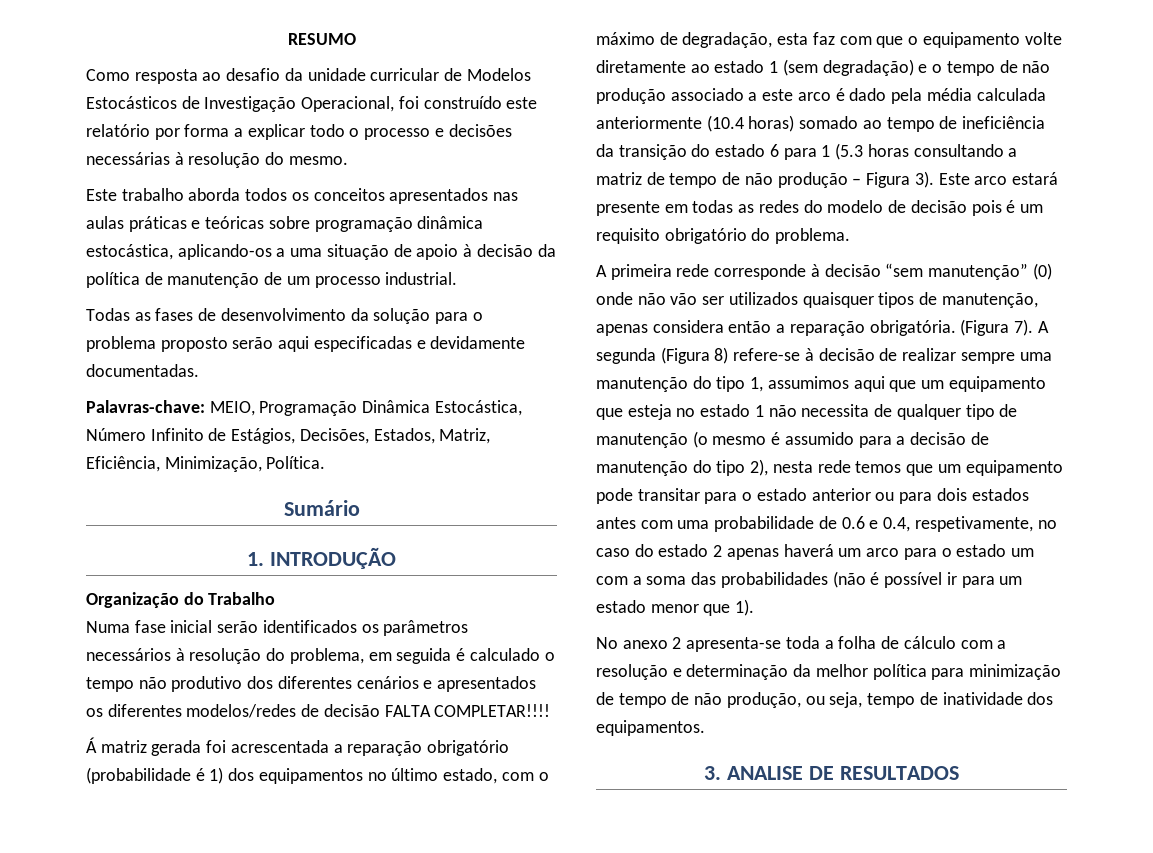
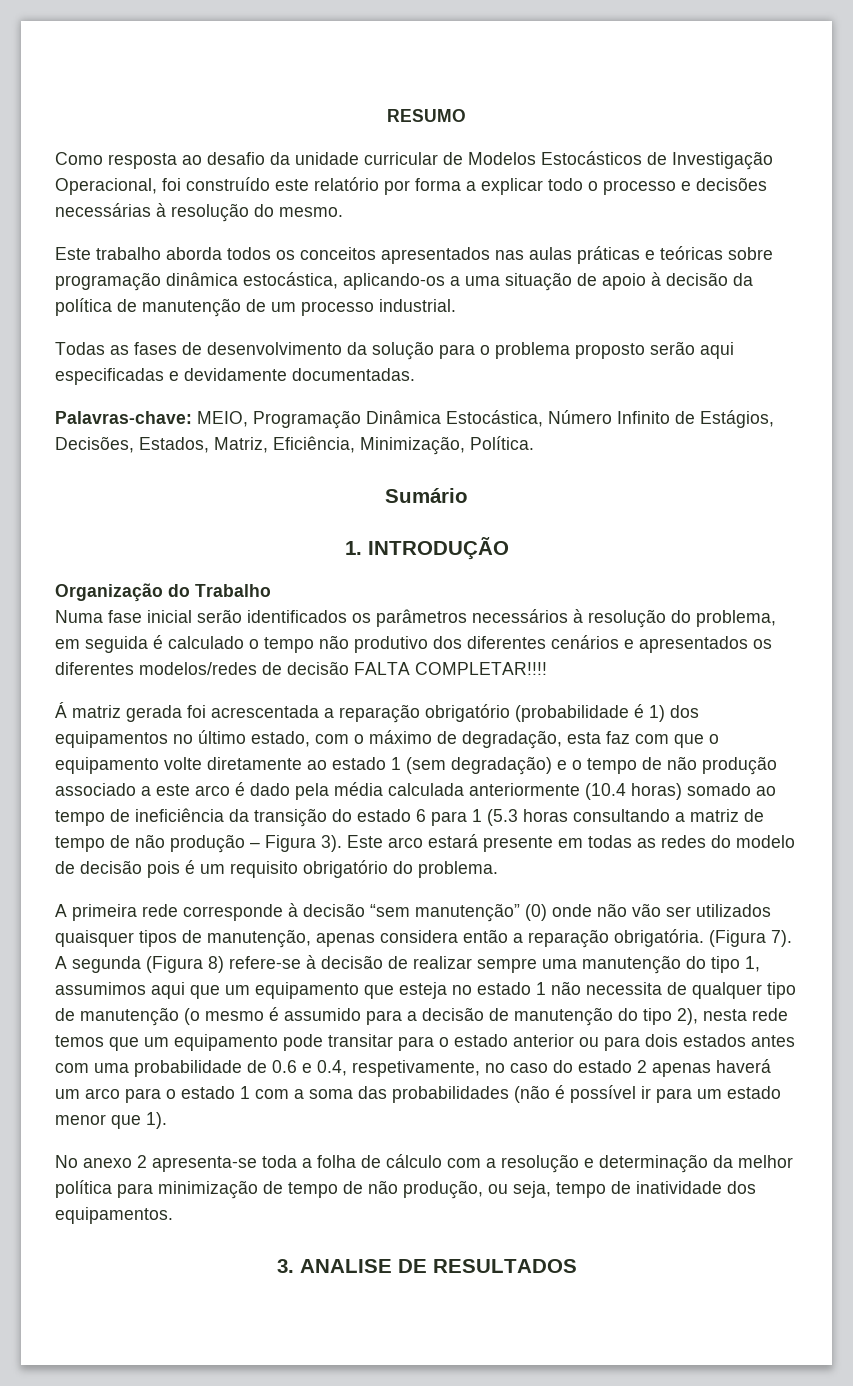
- A segunda (Figura 8) refere-se à decisão de realizar sempre uma manutenção do tipo 1, assumimos aqui que um equipamento que esteja no estado 1 não necessita de qualquer tipo de manutenção (o mesmo é assumido para a decisão de manutenção do tipo 2), nesta rede temos que um equipamento pode transitar para o estado anterior ou para dois estados antes com uma probabilidade de 0.6 e 0.4, respetivamente, no caso do estado 2 apenas haverá um arco para o estado um com a soma das probabilidades (não é possível ir para um estado menor que 1).
+ A segunda (Figura 8) refere-se à decisão de realizar sempre uma manutenção do tipo 1, assumimos aqui que um equipamento que esteja no estado 1 não necessita de qualquer tipo de manutenção (o mesmo é assumido para a decisão de manutenção do tipo 2), nesta rede temos que um equipamento pode transitar para o estado anterior ou para dois estados antes com uma probabilidade de 0.6 e 0.4, respetivamente, no caso do estado 2 apenas haverá um arco para o estado 1 com a soma das probabilidades (não é possível ir para um estado menor que 1).

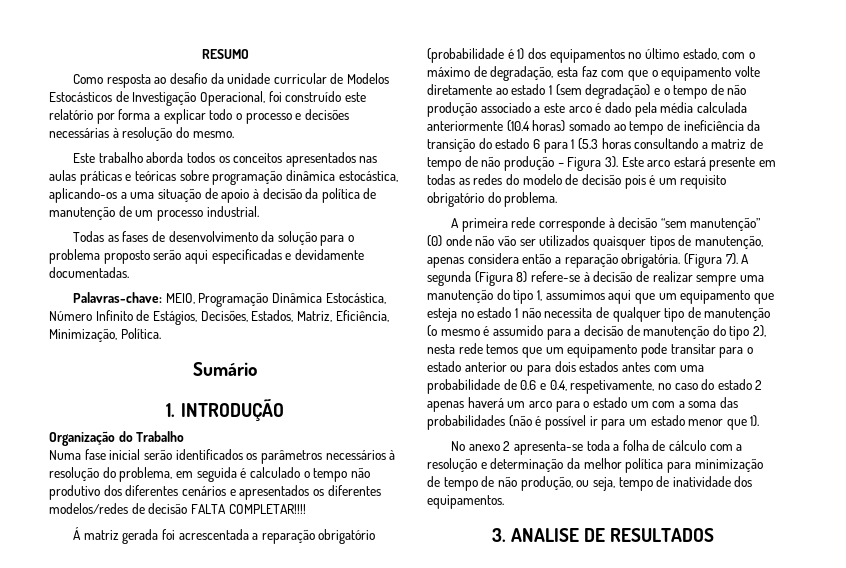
- A segunda (Figura 8) refere-se à decisão de realizar sempre uma manutenção do tipo 1, assumimos aqui que um equipamento que esteja no estado 1 não necessita de qualquer tipo de manutenção (o mesmo é assumido para a decisão de manutenção do tipo 2), nesta rede temos que um equipamento pode transitar para o estado anterior ou para dois estados antes com uma probabilidade de 0.6 e 0.4, respetivamente, no caso do estado 2 apenas haverá um arco para o estado 1 com a soma das probabilidades (não é possível ir para um estado menor que 1).
+ A segunda (Figura 8) refere-se à decisão de realizar sempre uma manutenção do tipo 1, assumimos aqui que um equipamento que esteja no estado 1 não necessita de qualquer tipo de manutenção (o mesmo é assumido para a decisão de manutenção do tipo 2), nesta rede temos que um equipamento pode transitar para o estado anterior ou para dois estados antes com uma probabilidade de 0.6 e 0.4, respetivamente, no caso do estado 2 apenas haverá um arco para o estado um com a soma das probabilidades (não é possível ir para um estado menor que 1).

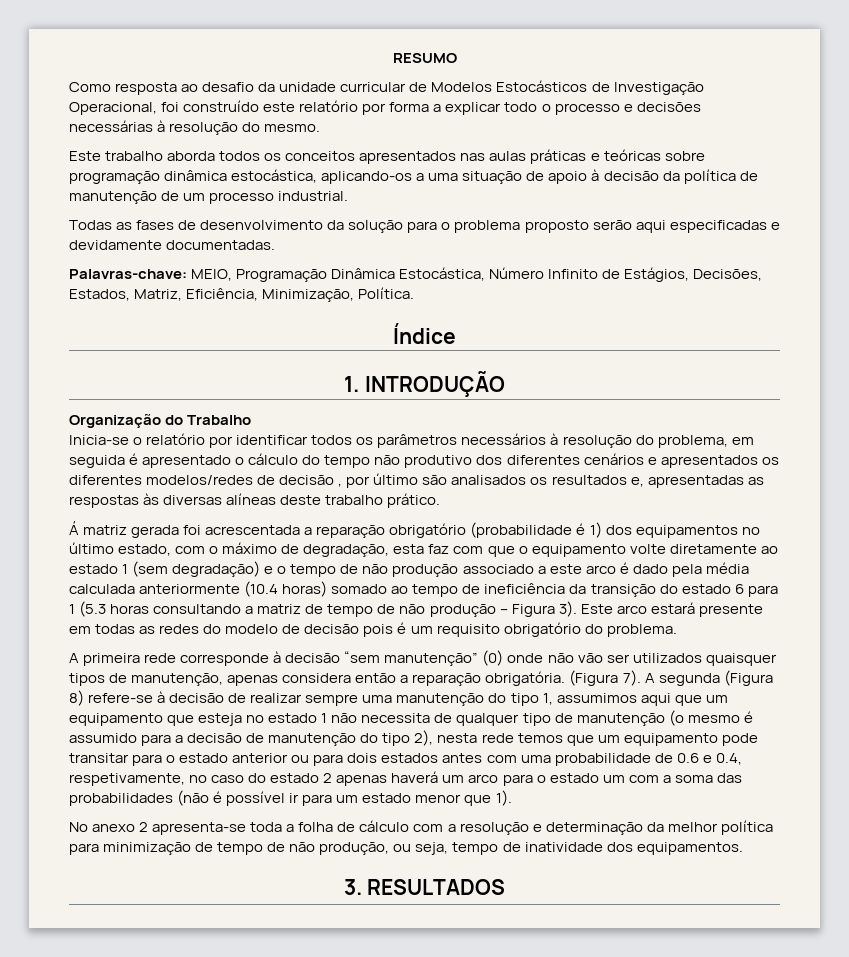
- Sumário
+ Índice
- Numa fase inicial serão identificados os parâmetros necessários à resolução do problema, em seguida é calculado o tempo não produtivo dos diferentes cenários e apresentados os diferentes modelos/redes de decisão FALTA COMPLETAR!!!!
+ Inicia-se o relatório por identificar todos os parâmetros necessários à resolução do problema, em seguida é apresentado o cálculo do tempo não produtivo dos diferentes cenários e apresentados os diferentes modelos/redes de decisão , por último são analisados os resultados e, apresentadas as respostas às diversas alíneas deste trabalho prático.
- 3. ANALISE DE RESULTADOS
+ 3. RESULTADOS

